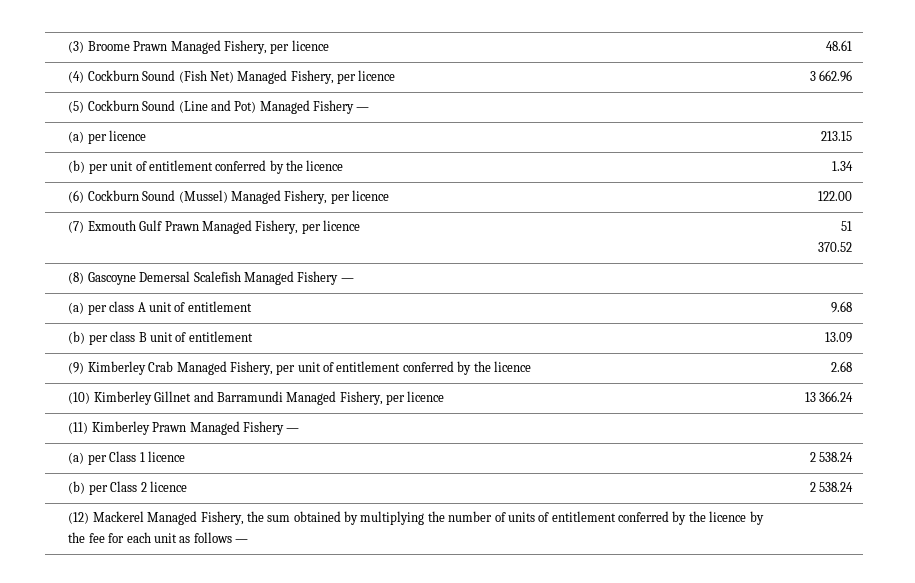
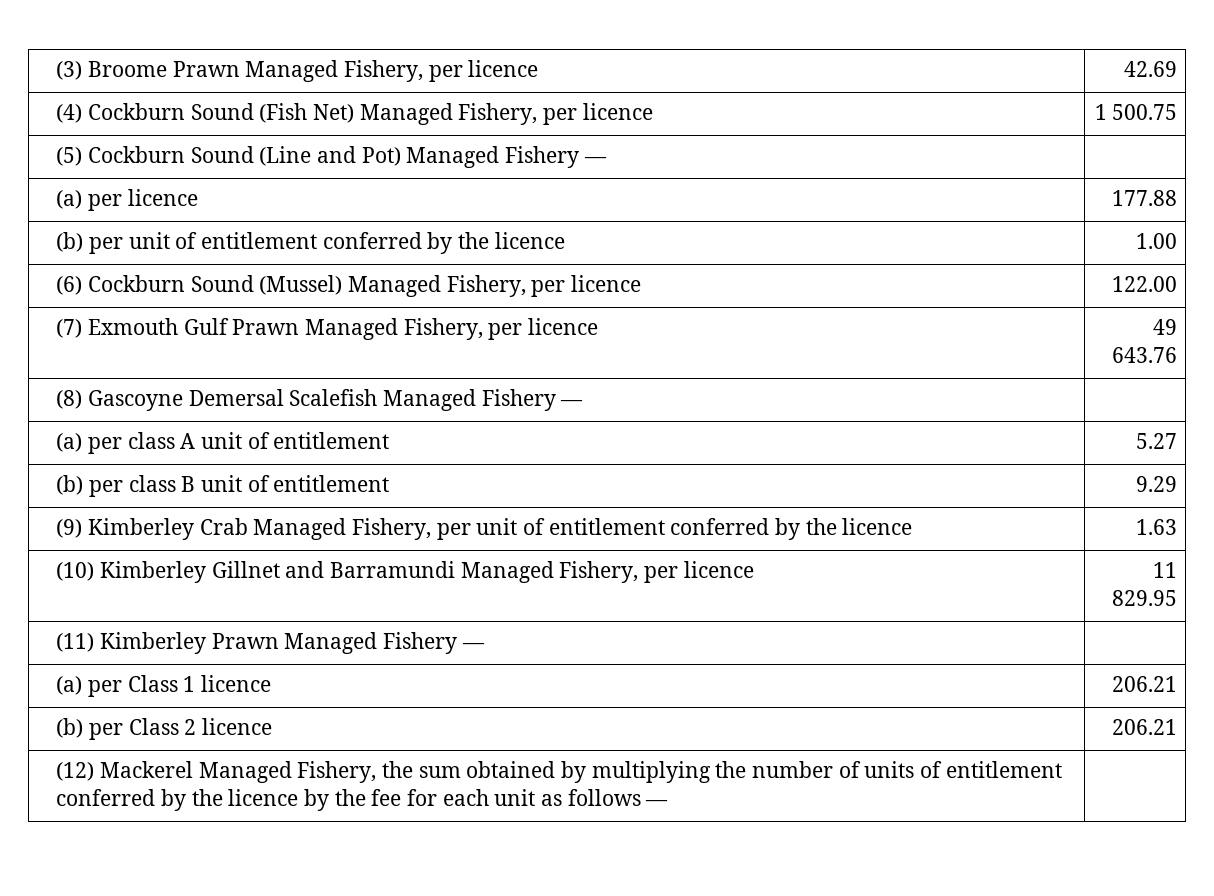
- (3) Broome Prawn Managed Fishery, per licence | 48.61
+ (3) Broome Prawn Managed Fishery, per licence | 42.69
- (4) Cockburn Sound (Fish Net) Managed Fishery, per licence | 3 662.96
+ (4) Cockburn Sound (Fish Net) Managed Fishery, per licence | 1 500.75
- (a) per licence | 213.15
+ (a) per licence | 177.88
- (b) per unit of entitlement conferred by the licence | 1.34
+ (b) per unit of entitlement conferred by the licence | 1.00
- (7) Exmouth Gulf Prawn Managed Fishery, per licence | 51 370.52
+ (7) Exmouth Gulf Prawn Managed Fishery, per licence | 49 643.76
- (a) per class A unit of entitlement | 9.68
+ (a) per class A unit of entitlement | 5.27
- (b) per class B unit of entitlement | 13.09
+ (b) per class B unit of entitlement | 9.29
- (9) Kimberley Crab Managed Fishery, per unit of entitlement conferred by the licence | 2.68
+ (9) Kimberley Crab Managed Fishery, per unit of entitlement conferred by the licence | 1.63
- (10) Kimberley Gillnet and Barramundi Managed Fishery, per licence | 13 366.24
+ (10) Kimberley Gillnet and Barramundi Managed Fishery, per licence | 11 829.95
- (a) per Class 1 licence | 2 538.24
+ (a) per Class 1 licence | 206.21
- (b) per Class 2 licence | 2 538.24
+ (b) per Class 2 licence | 206.21

